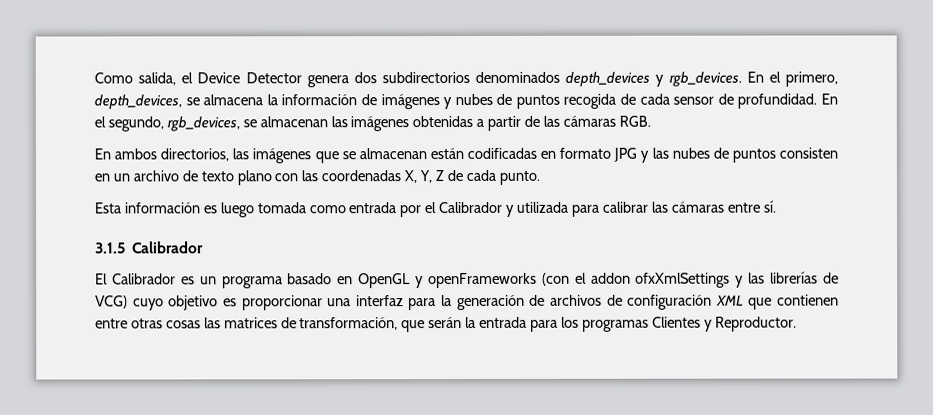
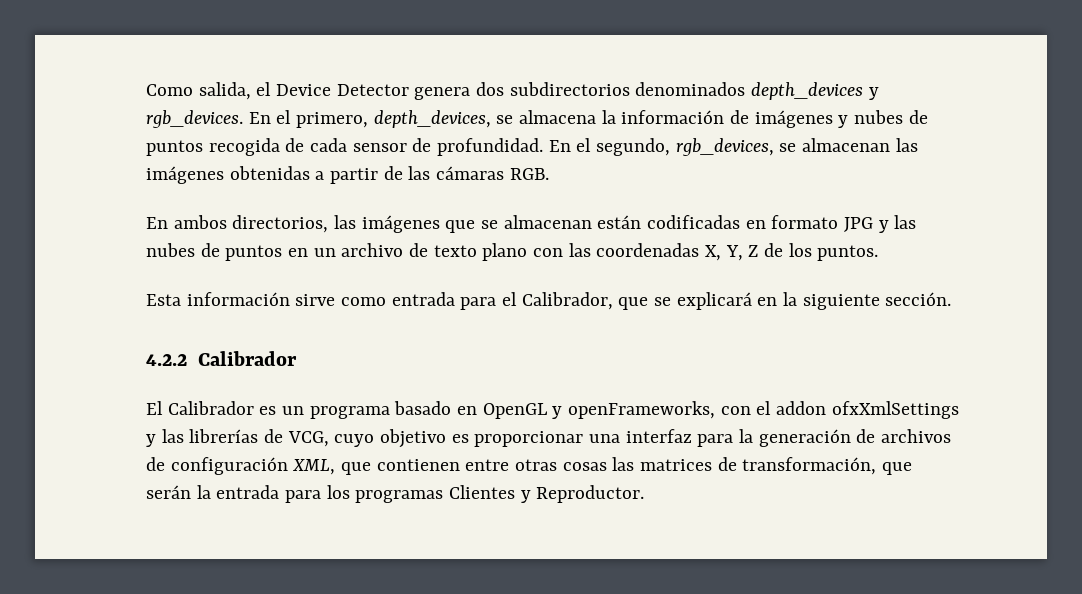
- En ambos directorios, las imágenes que se almacenan están codificadas en formato JPG y las nubes de puntos consisten en un archivo de texto plano con las coordenadas X, Y, Z de cada punto.
+ En ambos directorios, las imágenes que se almacenan están codificadas en formato JPG y las nubes de puntos en un archivo de texto plano con las coordenadas X, Y, Z de los puntos.
- Esta información es luego tomada como entrada por el Calibrador y utilizada para calibrar las cámaras entre sí.
- 3.1.5 Calibrador
+ Esta información sirve como entrada para el Calibrador, que se explicará en la siguiente sección.
+ 4.2.2 Calibrador
- El Calibrador es un programa basado en OpenGL y openFrameworks (con el addon ofxXmlSettings y las librerías de VCG) cuyo objetivo es proporcionar una interfaz para la generación de archivos de configuración XML que contienen entre otras cosas las matrices de transformación, que serán la entrada para los programas Clientes y Reproductor.
+ El Calibrador es un programa basado en OpenGL y openFrameworks, con el addon ofxXmlSettings y las librerías de VCG, cuyo objetivo es proporcionar una interfaz para la generación de archivos de configuración XML, que contienen entre otras cosas las matrices de transformación, que serán la entrada para los programas Clientes y Reproductor.

